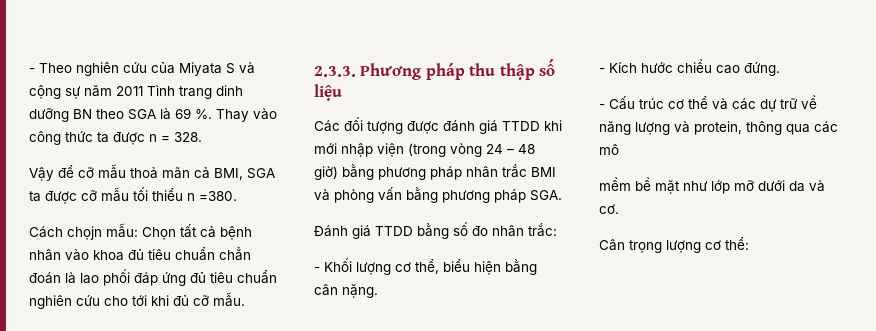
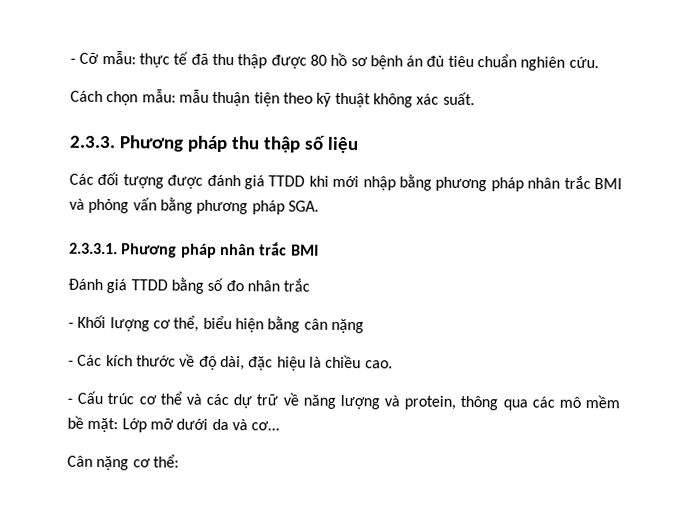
- - Theo nghiên cứu của Miyata S và cộng sự năm 2011 Tình trang dinh dưỡng BN theo SGA là 69 %. Thay vào công thức ta được n = 328.
- Vậy để cỡ mẫu thoả mãn cả BMI, SGA ta được cỡ mẫu tối thiểu n =380.
- Cách chọjn mẫu: Chọn tất cả bệnh nhân vào khoa đủ tiêu chuẩn chẳn đoán là lao phối đáp ứng đủ tiêu chuẩn nghiên cứu cho tới khi đủ cỡ mẫu.
+ - Cỡ mẫu: thực tế đã thu thập được 80 hồ sơ bệnh án đủ tiêu chuẩn nghiên cứu.
+ Cách chọn mẫu: mẫu thuận tiện theo kỹ thuật không xác suất.
- Các đối tượng được đánh giá TTDD khi mới nhập viện (trong vòng 24 – 48 giờ) bằng phương pháp nhân trắc BMI và phòng vấn bằng phương pháp SGA.
+ Các đối tượng được đánh giá TTDD khi mới nhập bằng phương pháp nhân trắc BMI và phỏng vấn bằng phương pháp SGA.
+ 2.3.3.1. Phương pháp nhân trắc BMI
- Đánh giá TTDD bằng số đo nhân trắc:
+ Đánh giá TTDD bằng số đo nhân trắc
- - Khối lượng cơ thể, biểu hiện bằng cân nặng.
- - Kích hước chiều cao đứng.
+ - Khối lượng cơ thể, biểu hiện bằng cân nặng
+ - Các kích thước về độ dài, đặc hiệu là chiều cao.
- - Cấu trúc cơ thể và các dự trữ về năng lượng và protein, thông qua các mô
- mềm bề mặt như lớp mỡ dưới da và cơ.
+ - Cấu trúc cơ thể và các dự trữ về năng lượng và protein, thông qua các mô mềm bề mặt: Lớp mỡ dưới da và cơ...
- Cân trọng lượng cơ thể:
+ Cân nặng cơ thể:

